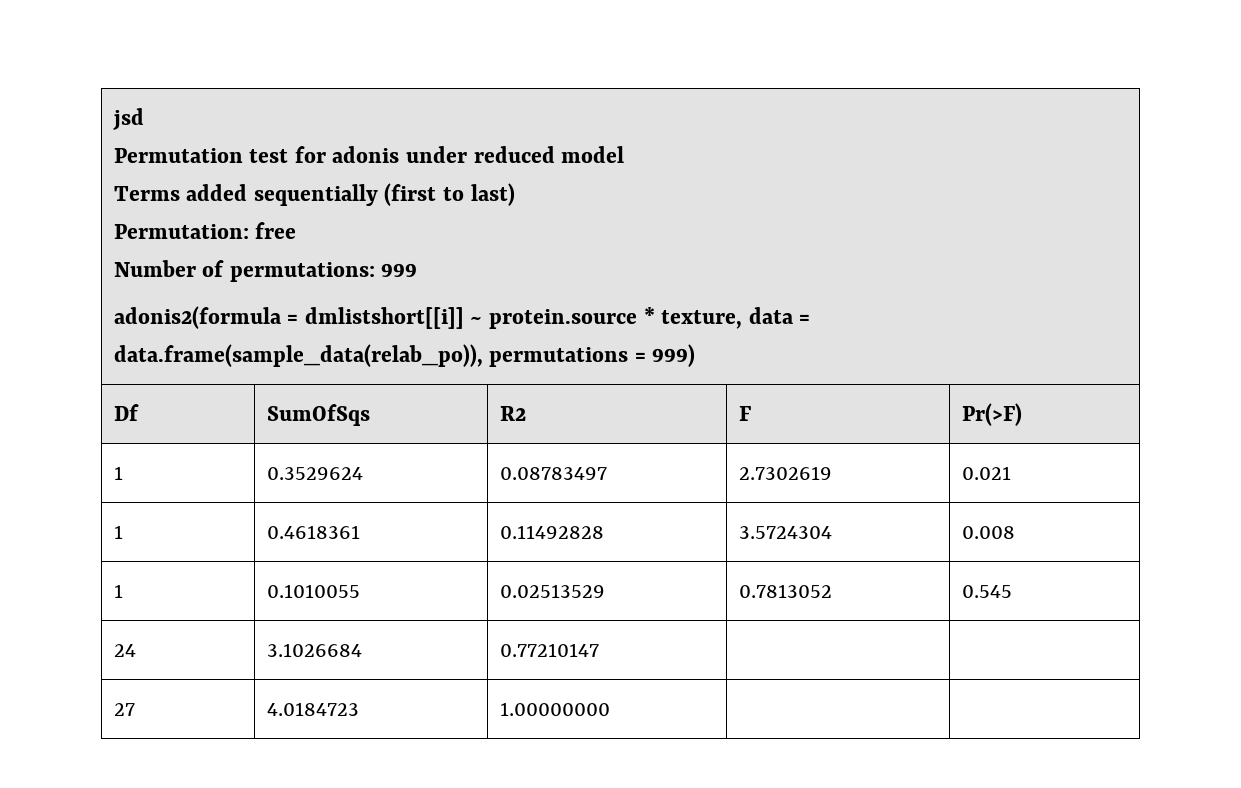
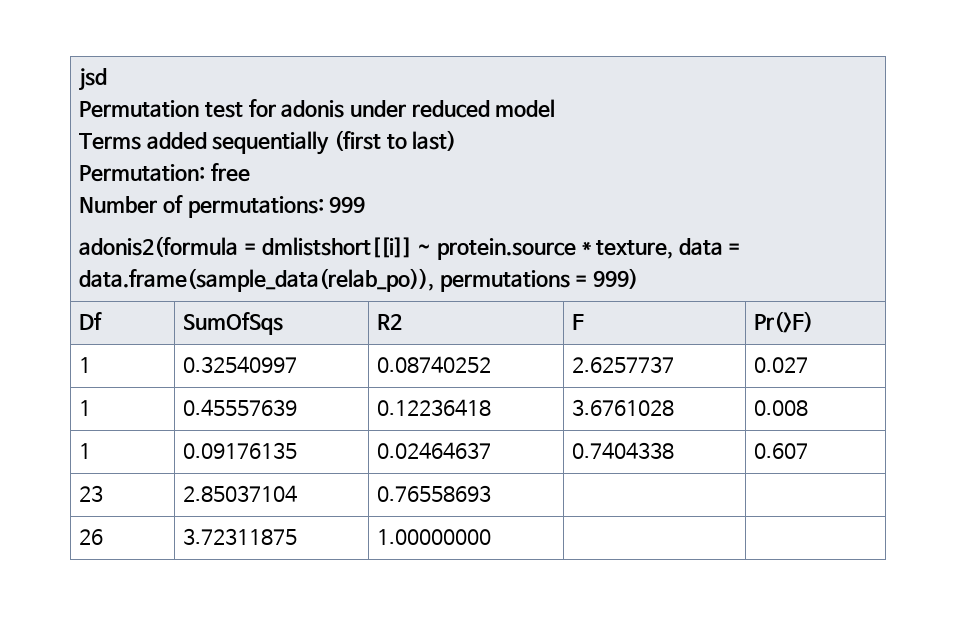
- 1 | 0.3529624 | 0.08783497 | 2.7302619 | 0.021
- 1 | 0.4618361 | 0.11492828 | 3.5724304 | 0.008
- 1 | 0.1010055 | 0.02513529 | 0.7813052 | 0.545
- 24 | 3.1026684 | 0.77210147 | |
- 27 | 4.0184723 | 1.00000000 | |
+ 1 | 0.32540997 | 0.08740252 | 2.6257737 | 0.027
+ 1 | 0.45557639 | 0.12236418 | 3.6761028 | 0.008
+ 1 | 0.09176135 | 0.02464637 | 0.7404338 | 0.607
+ 23 | 2.85037104 | 0.76558693 | |
+ 26 | 3.72311875 | 1.00000000 | |

